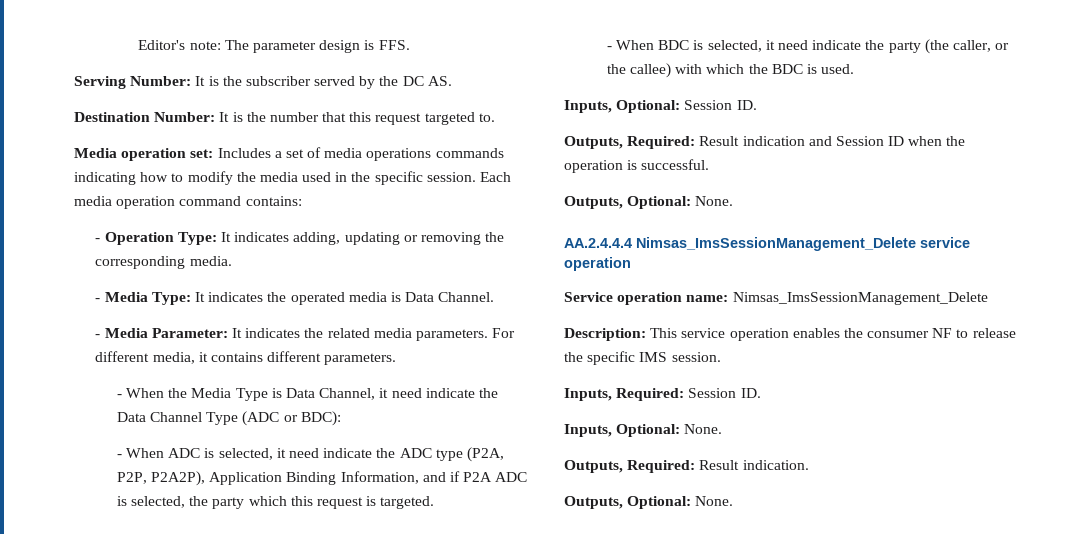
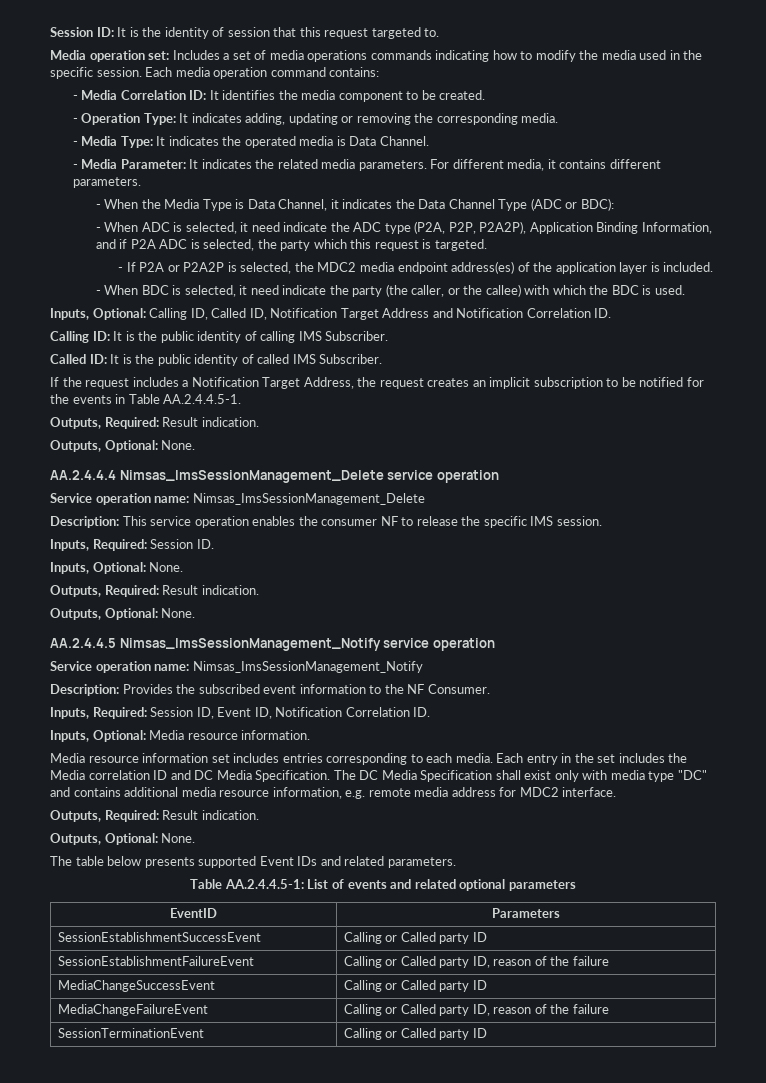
- Editor's note: The parameter design is FFS.
- Serving Number: It is the subscriber served by the DC AS.
- Destination Number: It is the number that this request targeted to.
+ Session ID: It is the identity of session that this request targeted to.
+ - Media Correlation ID: It identifies the media component to be created.
- - When the Media Type is Data Channel, it need indicate the Data Channel Type (ADC or BDC):
+ - When the Media Type is Data Channel, it indicates the Data Channel Type (ADC or BDC):
+ - If P2A or P2A2P is selected, the MDC2 media endpoint address(es) of the application layer is included.
- Inputs, Optional: Session ID.
- Outputs, Required: Result indication and Session ID when the operation is successful.
+ Inputs, Optional: Calling ID, Called ID, Notification Target Address and Notification Correlation ID.
+ Calling ID: It is the public identity of calling IMS Subscriber.
+ Called ID: It is the public identity of called IMS Subscriber.
+ If the request includes a Notification Target Address, the request creates an implicit subscription to be notified for the events in Table AA.2.4.4.5-1.
+ Outputs, Required: Result indication.
+ AA.2.4.4.5 Nimsas_ImsSessionManagement_Notify service operation
+ Service operation name: Nimsas_ImsSessionManagement_Notify
+ Description: Provides the subscribed event information to the NF Consumer.
+ Inputs, Required: Session ID, Event ID, Notification Correlation ID.
+ Inputs, Optional: Media resource information.
+ Media resource information set includes entries corresponding to each media. Each entry in the set includes the Media correlation ID and DC Media Specification. The DC Media Specification shall exist only with media type "DC" and contains additional media resource information, e.g. remote media address for MDC2 interface.
+ Outputs, Required: Result indication.
+ Outputs, Optional: None.
+ The table below presents supported Event IDs and related parameters.
+ Table AA.2.4.4.5-1: List of events and related optional parameters
+ EventID | Parameters
+ SessionEstablishmentSuccessEvent | Calling or Called party ID
+ SessionEstablishmentFailureEvent | Calling or Called party ID, reason of the failure
+ MediaChangeSuccessEvent | Calling or Called party ID
+ MediaChangeFailureEvent | Calling or Called party ID, reason of the failure
+ SessionTerminationEvent | Calling or Called party ID

